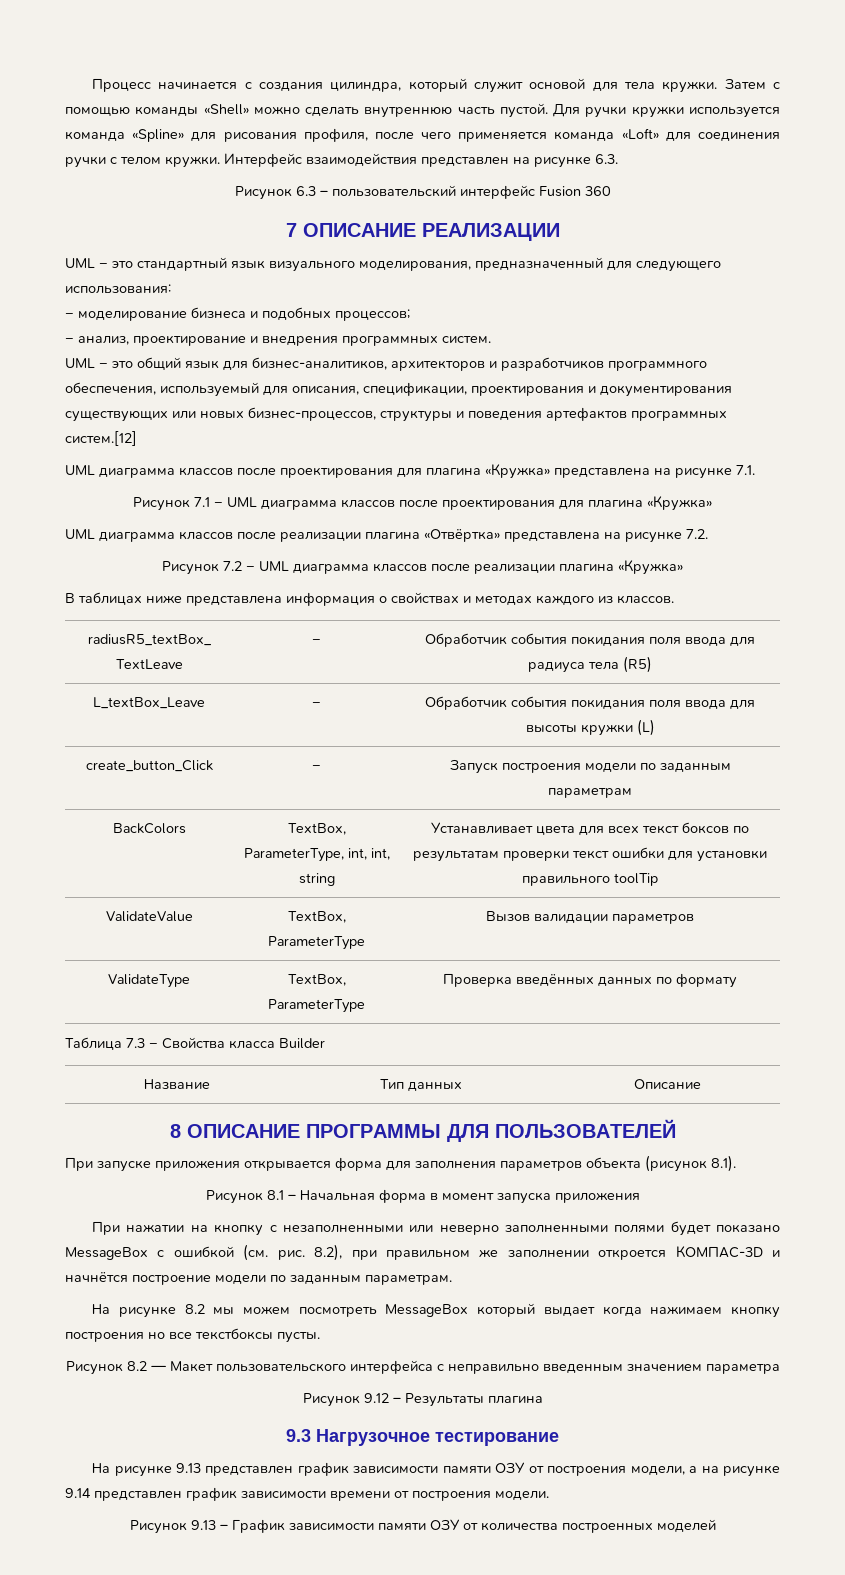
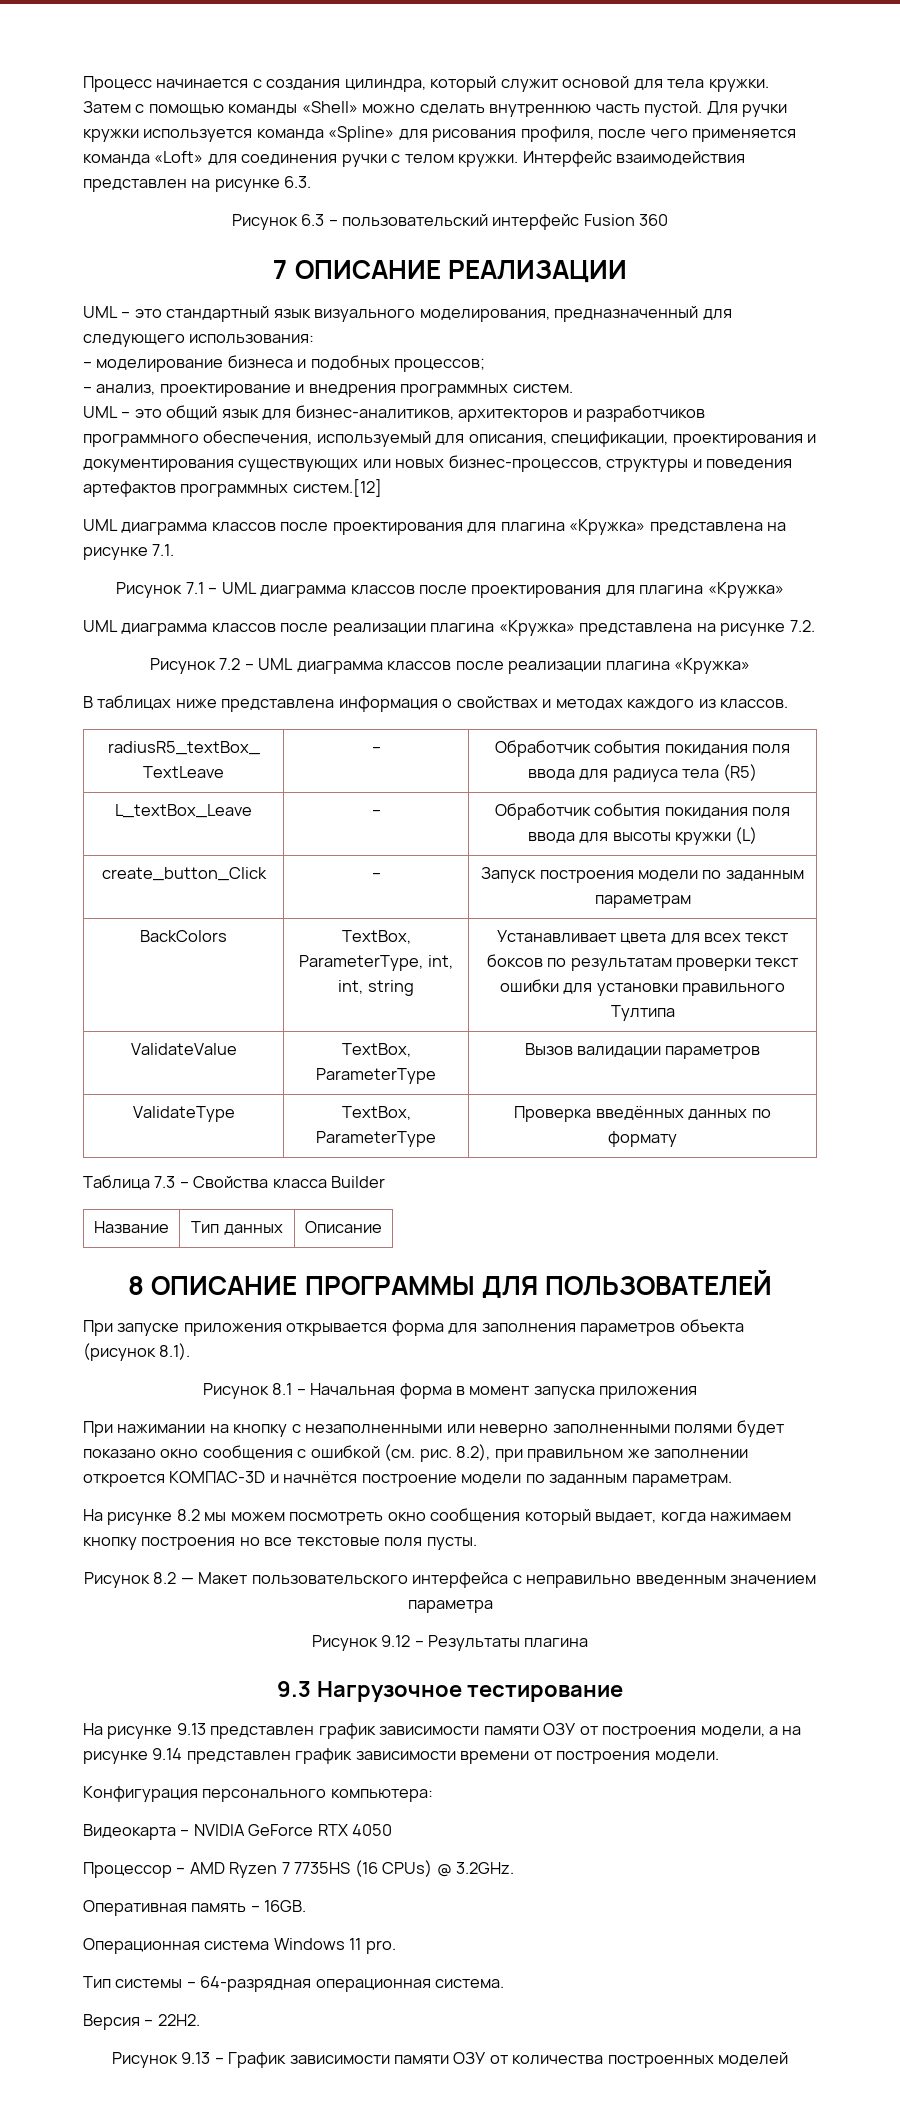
- UML диаграмма классов после реализации плагина «Отвёртка» представлена на рисунке 7.2.
+ UML диаграмма классов после реализации плагина «Кружка» представлена на рисунке 7.2.
- BackColors | TextBox, ParameterType, int, int, string | Устанавливает цвета для всех текст боксов по результатам проверки текст ошибки для установки правильного toolTip
+ BackColors | TextBox, ParameterType, int, int, string | Устанавливает цвета для всех текст боксов по результатам проверки текст ошибки для установки правильного Тултипа
- При нажатии на кнопку с незаполненными или неверно заполненными полями будет показано MessageBox с ошибкой (см. рис.
+ При нажимании на кнопку с незаполненными или неверно заполненными полями будет показано окно сообщения с ошибкой (см. рис.
- На рисунке 8.2 мы можем посмотреть MessageBox который выдает когда нажимаем кнопку построения но все текстбоксы пусты.
+ На рисунке 8.2 мы можем посмотреть окно сообщения который выдает, когда нажимаем кнопку построения но все текстовые поля пусты.
+ Конфигурация персонального компьютера:
+ Видеокарта – NVIDIA GeForce RTX 4050
+ Процессор – AMD Ryzen 7 7735HS (16 CPUs) @ 3.2GHz.
+ Оперативная память – 16GB.
+ Операционная система Windows 11 pro.
+ Тип системы – 64-разрядная операционная система.
+ Версия – 22H2.

